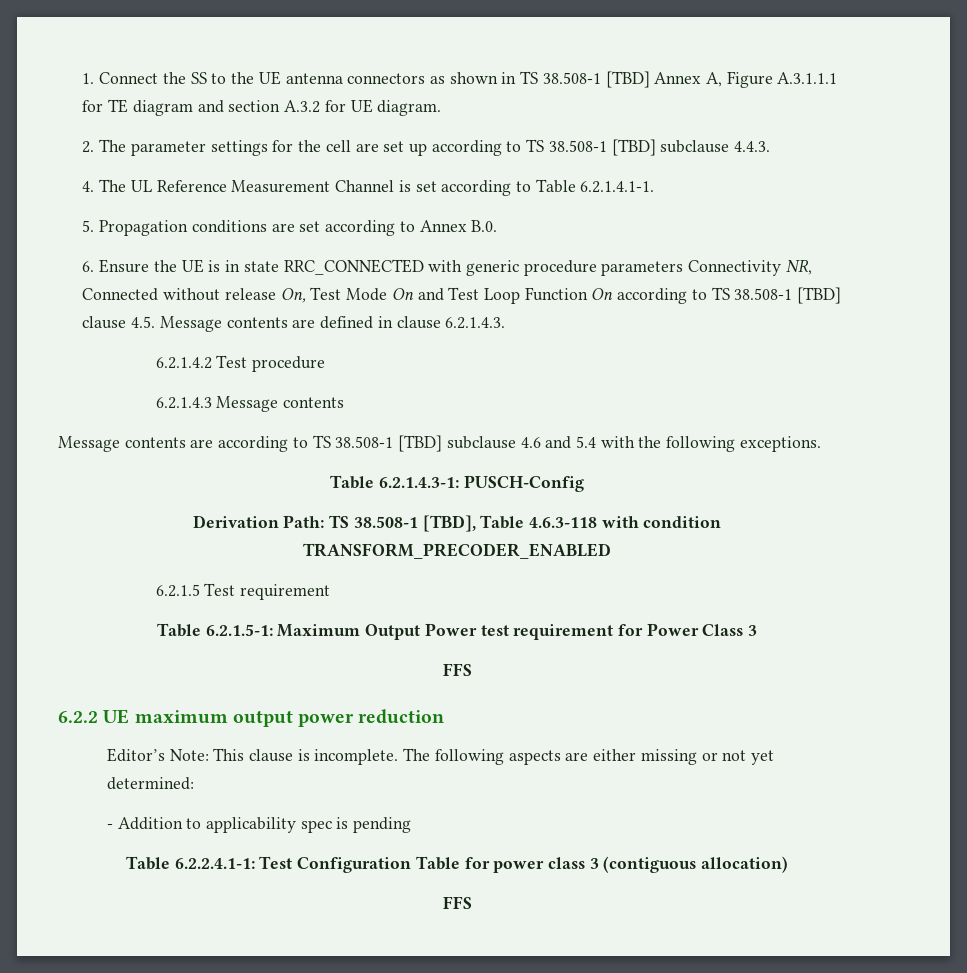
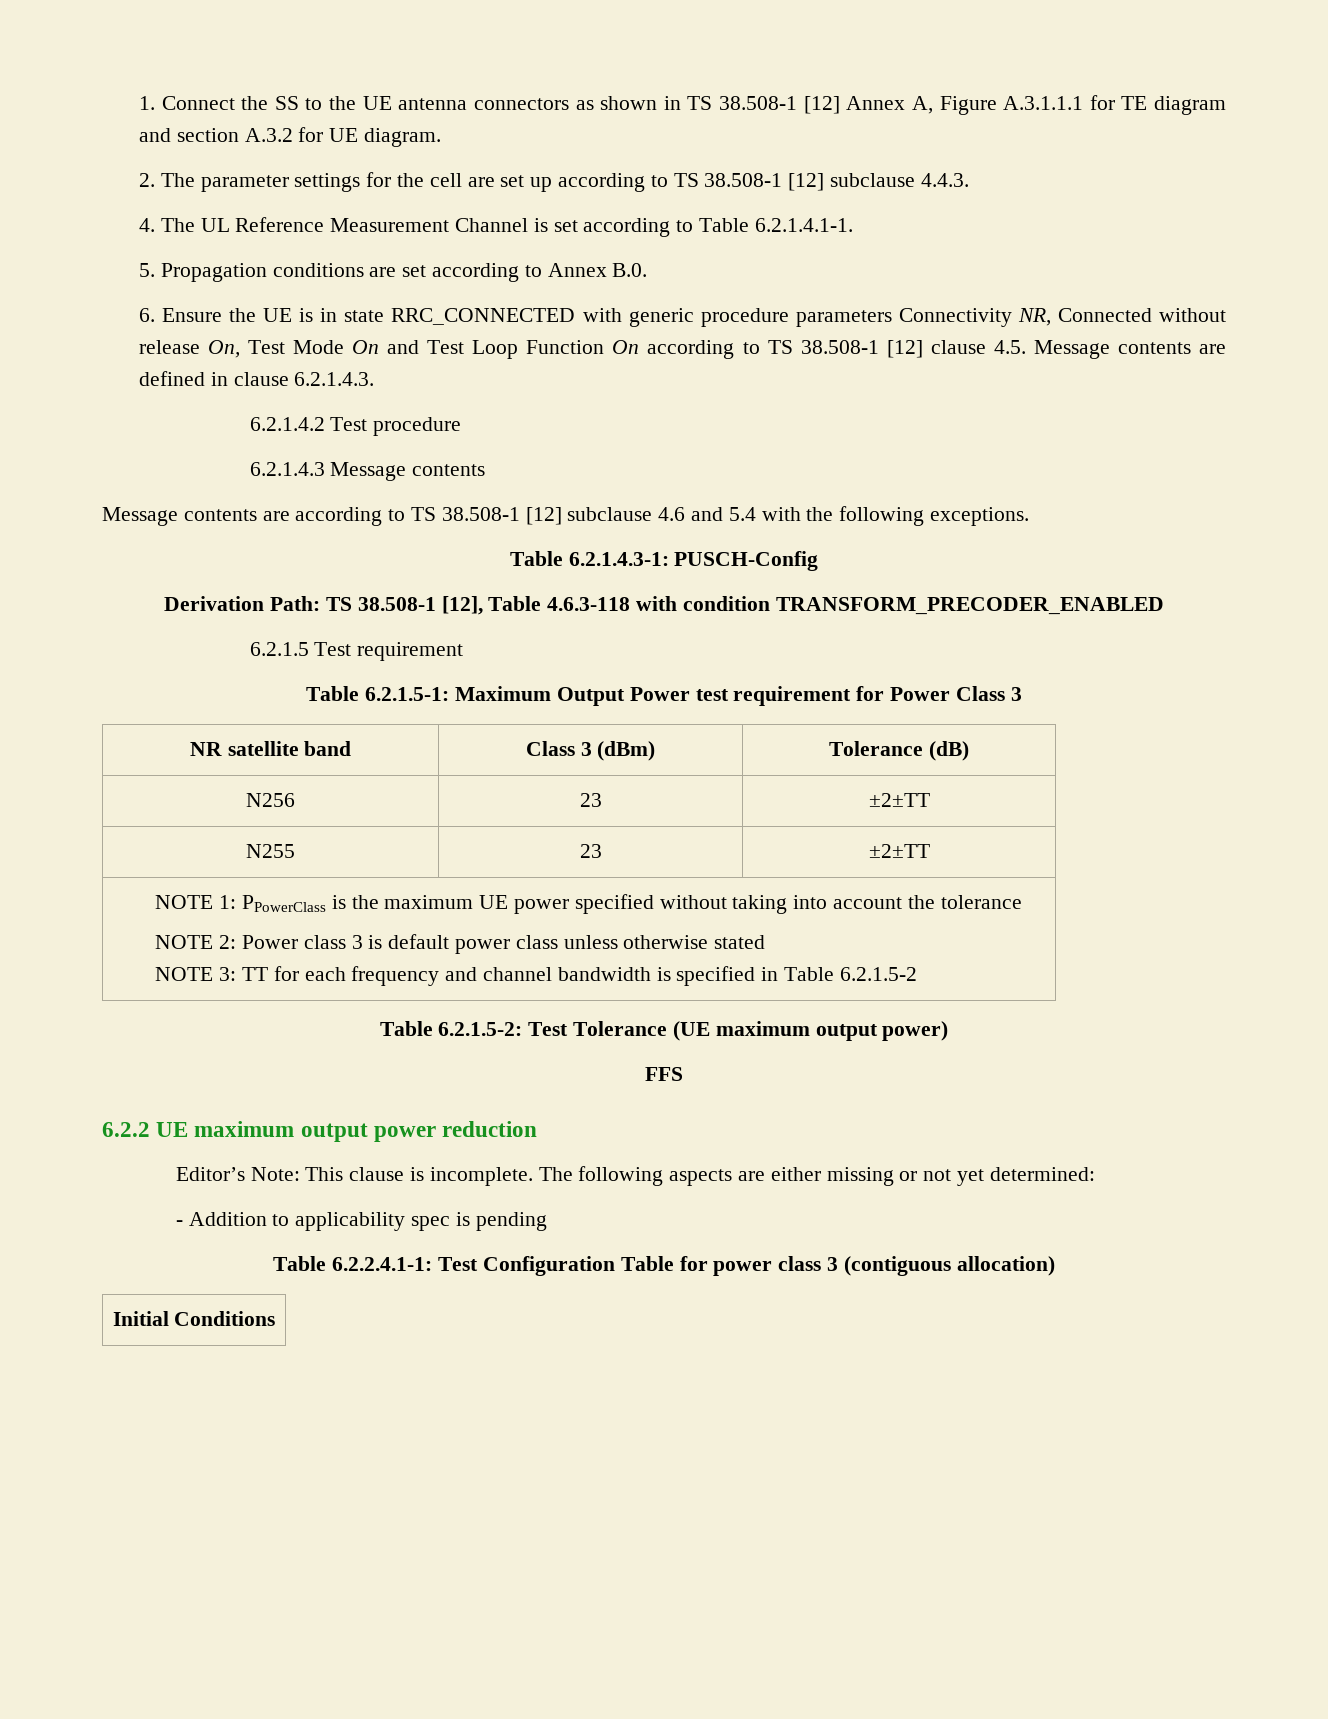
- 1. Connect the SS to the UE antenna connectors as shown in TS 38.508-1 [TBD] Annex A, Figure A.3.1.1.1 for TE diagram and section A.3.2 for UE diagram.
+ 1. Connect the SS to the UE antenna connectors as shown in TS 38.508-1 [12] Annex A, Figure A.3.1.1.1 for TE diagram and section A.3.2 for UE diagram.
- 2. The parameter settings for the cell are set up according to TS 38.508-1 [TBD] subclause 4.4.3.
+ 2. The parameter settings for the cell are set up according to TS 38.508-1 [12] subclause 4.4.3.
- 6. Ensure the UE is in state RRC_CONNECTED with generic procedure parameters Connectivity NR, Connected without release On, Test Mode On and Test Loop Function On according to TS 38.508-1 [TBD] clause 4.5. Message contents are defined in clause 6.2.1.4.3.
+ 6. Ensure the UE is in state RRC_CONNECTED with generic procedure parameters Connectivity NR, Connected without release On, Test Mode On and Test Loop Function On according to TS 38.508-1 [12] clause 4.5. Message contents are defined in clause 6.2.1.4.3.
- Message contents are according to TS 38.508-1 [TBD] subclause 4.6 and 5.4 with the following exceptions.
+ Message contents are according to TS 38.508-1 [12] subclause 4.6 and 5.4 with the following exceptions.
- Derivation Path: TS 38.508-1 [TBD], Table 4.6.3-118 with condition TRANSFORM_PRECODER_ENABLED
+ Derivation Path: TS 38.508-1 [12], Table 4.6.3-118 with condition TRANSFORM_PRECODER_ENABLED
+ NR satellite band | Class 3 (dBm) | Tolerance (dB)
+ N256 | 23 | ±2±TT
+ N255 | 23 | ±2±TT
+ NOTE 1: PPowerClass is the maximum UE power specified without taking into account the tolerance
+ NOTE 2: Power class 3 is default power class unless otherwise stated
+ NOTE 3: TT for each frequency and channel bandwidth is specified in Table 6.2.1.5-2
+ Table 6.2.1.5-2: Test Tolerance (UE maximum output power)
  Table 6.2.2.4.1-1: Test Configuration Table for power class 3 (contiguous allocation)
- FFS
+ Initial Conditions

